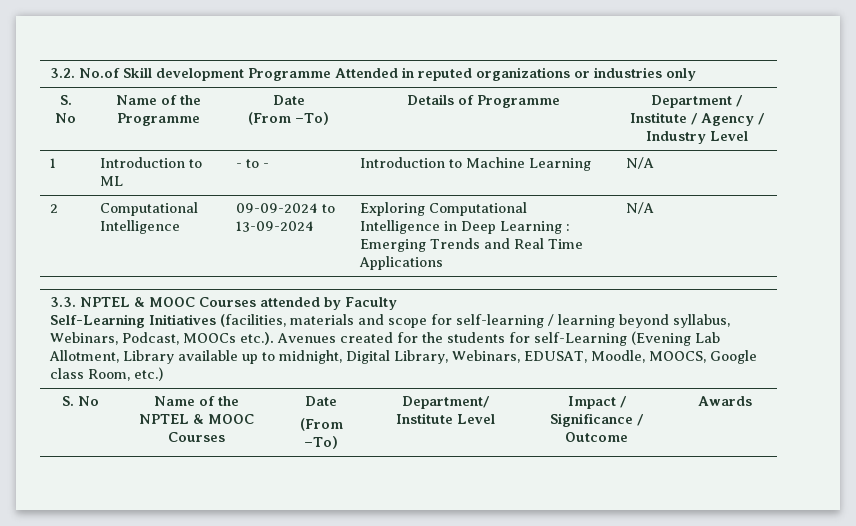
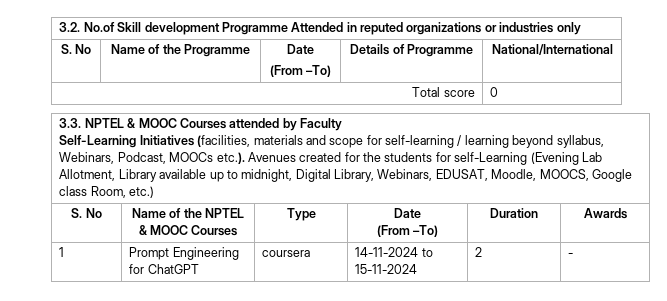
  S. No | Name of the Programme | Date
- (From –To) | Details of Programme | Department / Institute / Agency / Industry Level
- 1 | Introduction to ML | - to - | Introduction to Machine Learning | N/A
- 2 | Computational Intelligence | 09-09-2024 to 13-09-2024 | Exploring Computational Intelligence in Deep Learning : Emerging Trends and Real Time Applications | N/A
+ (From –To) | Details of Programme | National/International
+ Total score | 0
- S. No | Name of the NPTEL & MOOC Courses | Date
- (From –To) | Department/ Institute Level | Impact / Significance / Outcome | Awards
+ S. No | Name of the NPTEL & MOOC Courses | Type | Date
+ (From –To) | Duration | Awards
+ 1 | Prompt Engineering for ChatGPT | coursera | 14-11-2024 to 15-11-2024 | 2 | -

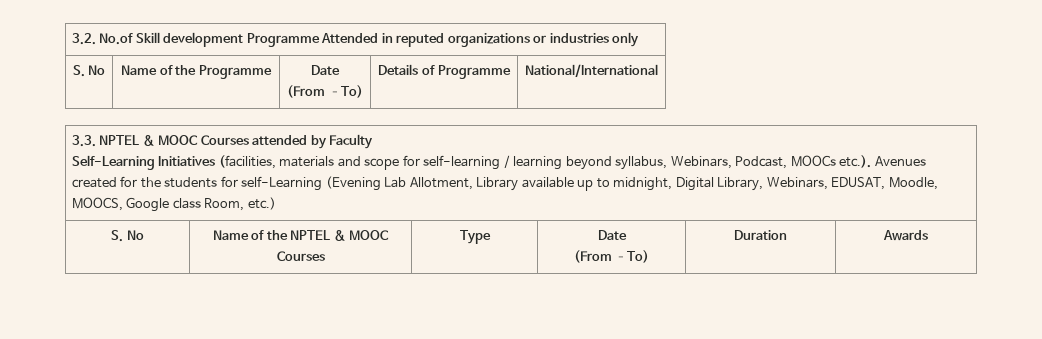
- Total score | 0
- 1 | Prompt Engineering for ChatGPT | coursera | 14-11-2024 to 15-11-2024 | 2 | -

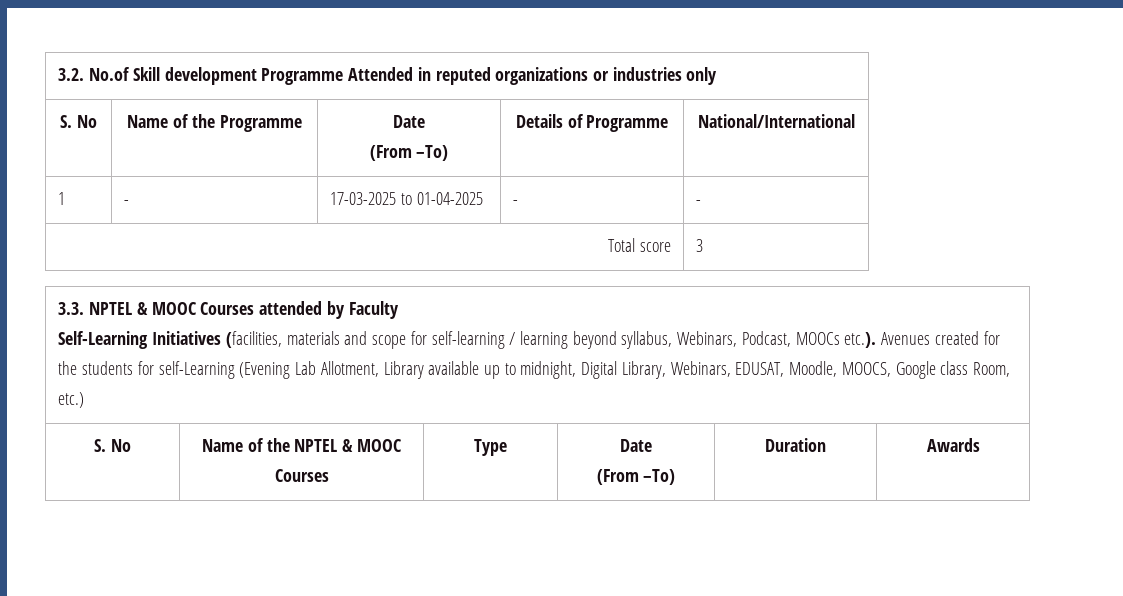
+ 1 | - | 17-03-2025 to 01-04-2025 | - | -
+ Total score | 3

